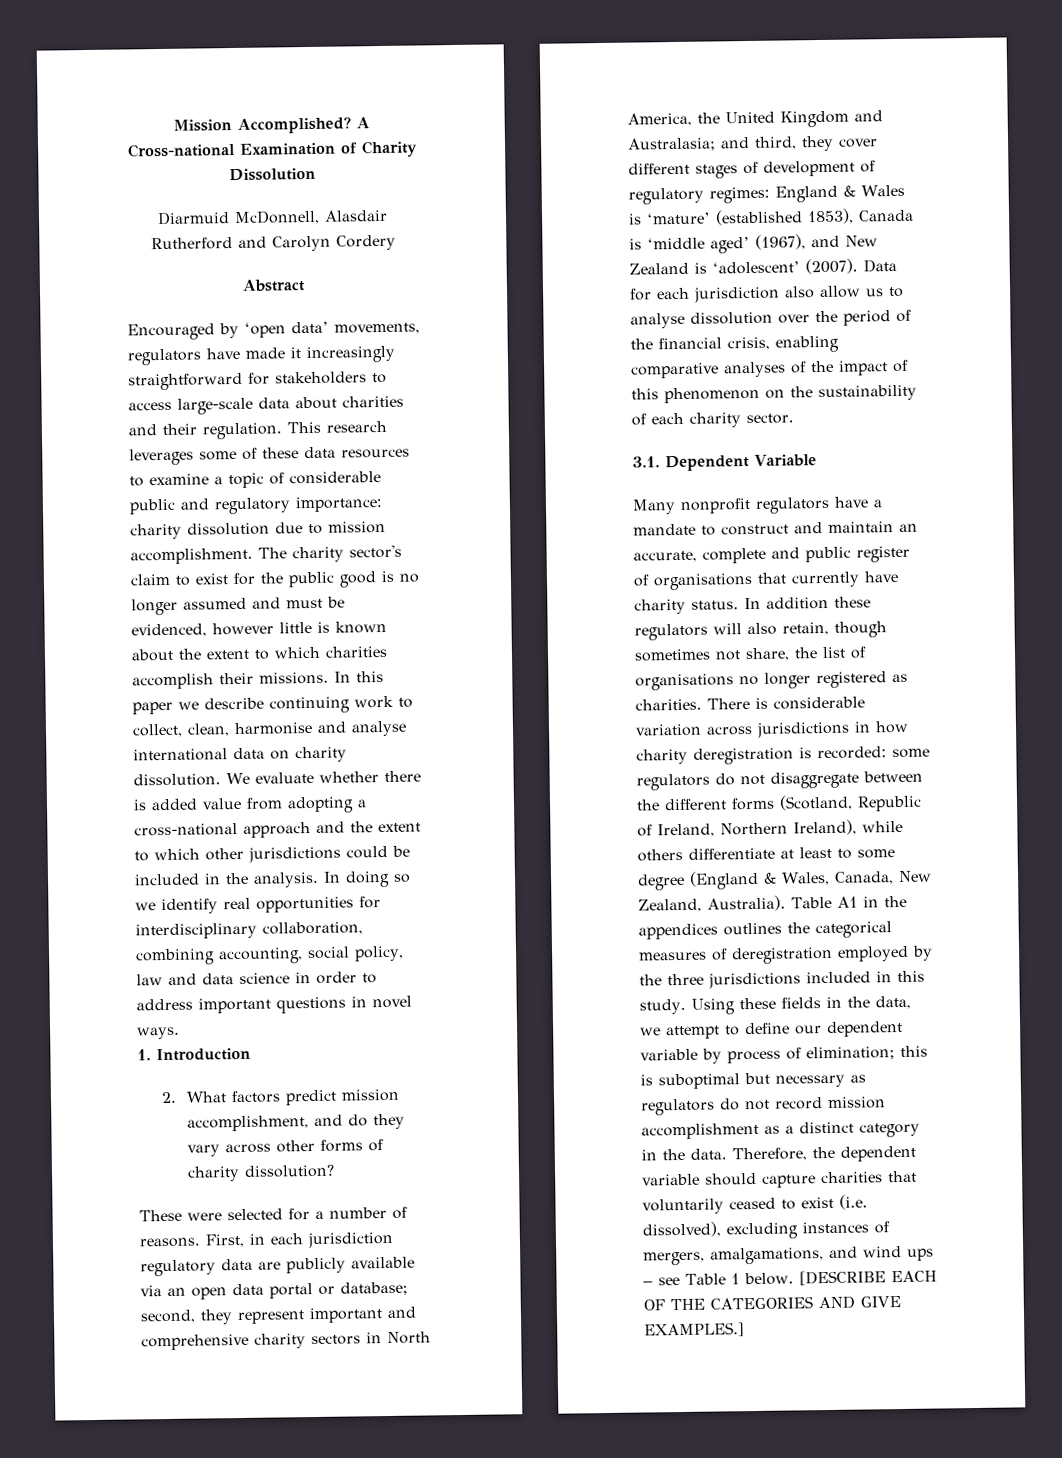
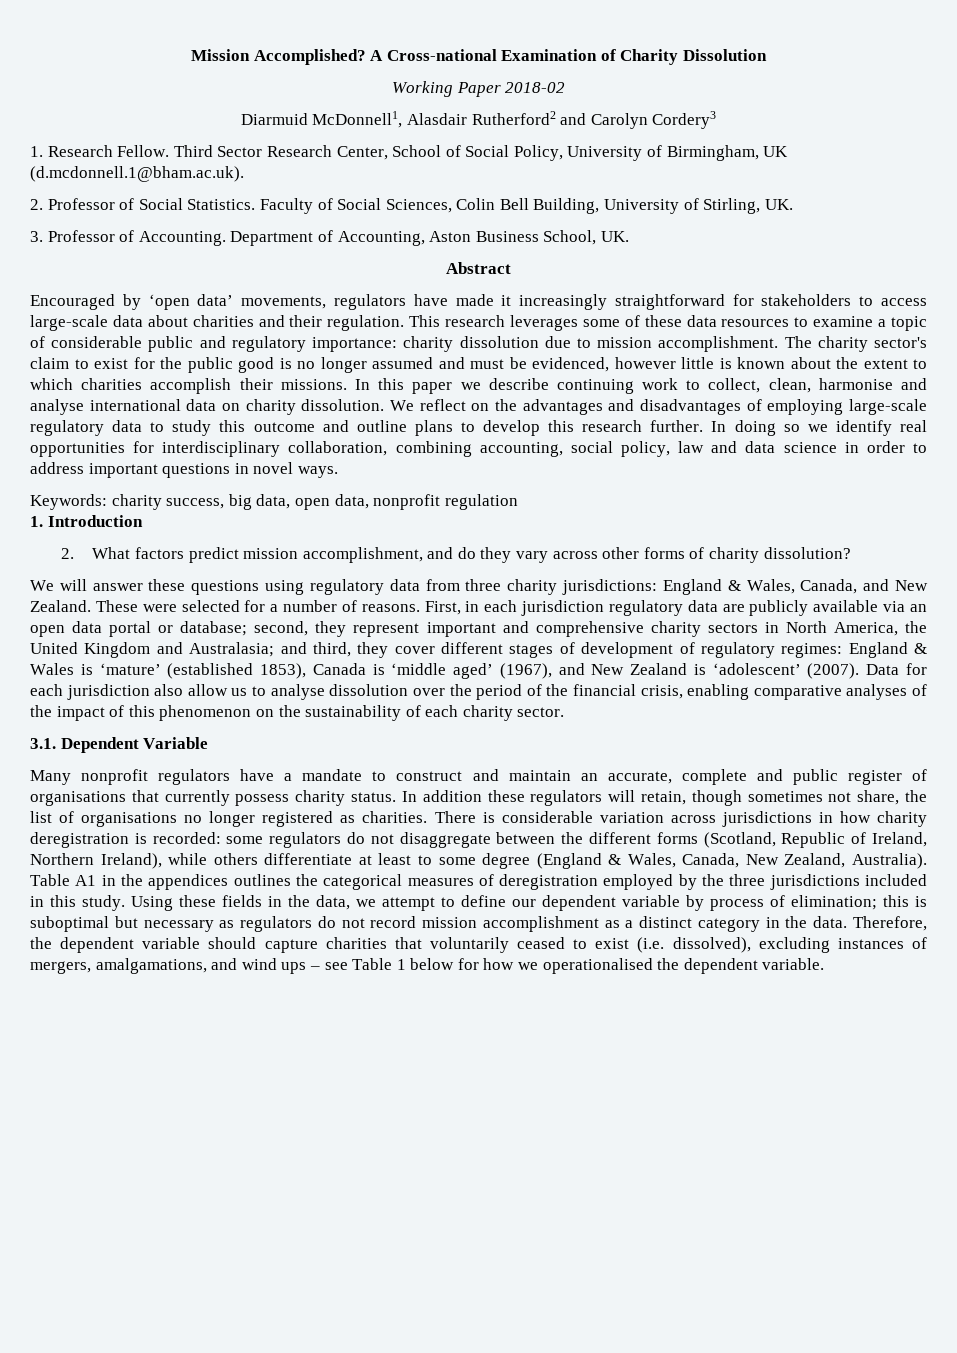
- Diarmuid McDonnell, Alasdair Rutherford and Carolyn Cordery
+ Working Paper 2018-02
+ Diarmuid McDonnell1, Alasdair Rutherford2 and Carolyn Cordery3
+ 1. Research Fellow. Third Sector Research Center, School of Social Policy, University of Birmingham, UK (d.mcdonnell.1@bham.ac.uk).
+ 2. Professor of Social Statistics. Faculty of Social Sciences, Colin Bell Building, University of Stirling, UK.
+ 3. Professor of Accounting. Department of Accounting, Aston Business School, UK.
- We evaluate whether there is added value from adopting a cross-national approach and the extent to which other jurisdictions could be included in the analysis.
+ We reflect on the advantages and disadvantages of employing large-scale regulatory data to study this outcome and outline plans to develop this research further.
+ Keywords: charity success, big data, open data, nonprofit regulation
+ We will answer these questions using regulatory data from three charity jurisdictions: England & Wales, Canada, and New Zealand.
- Many nonprofit regulators have a mandate to construct and maintain an accurate, complete and public register of organisations that currently have charity status.
+ Many nonprofit regulators have a mandate to construct and maintain an accurate, complete and public register of organisations that currently possess charity status.
- In addition these regulators will also retain, though sometimes not share, the list of organisations no longer registered as charities.
+ In addition these regulators will retain, though sometimes not share, the list of organisations no longer registered as charities.
- Therefore, the dependent variable should capture charities that voluntarily ceased to exist (i.e. dissolved), excluding instances of mergers, amalgamations, and wind ups – see Table 1 below. [DESCRIBE EACH OF THE CATEGORIES AND GIVE EXAMPLES.]
+ Therefore, the dependent variable should capture charities that voluntarily ceased to exist (i.e. dissolved), excluding instances of mergers, amalgamations, and wind ups – see Table 1 below for how we operationalised the dependent variable.

